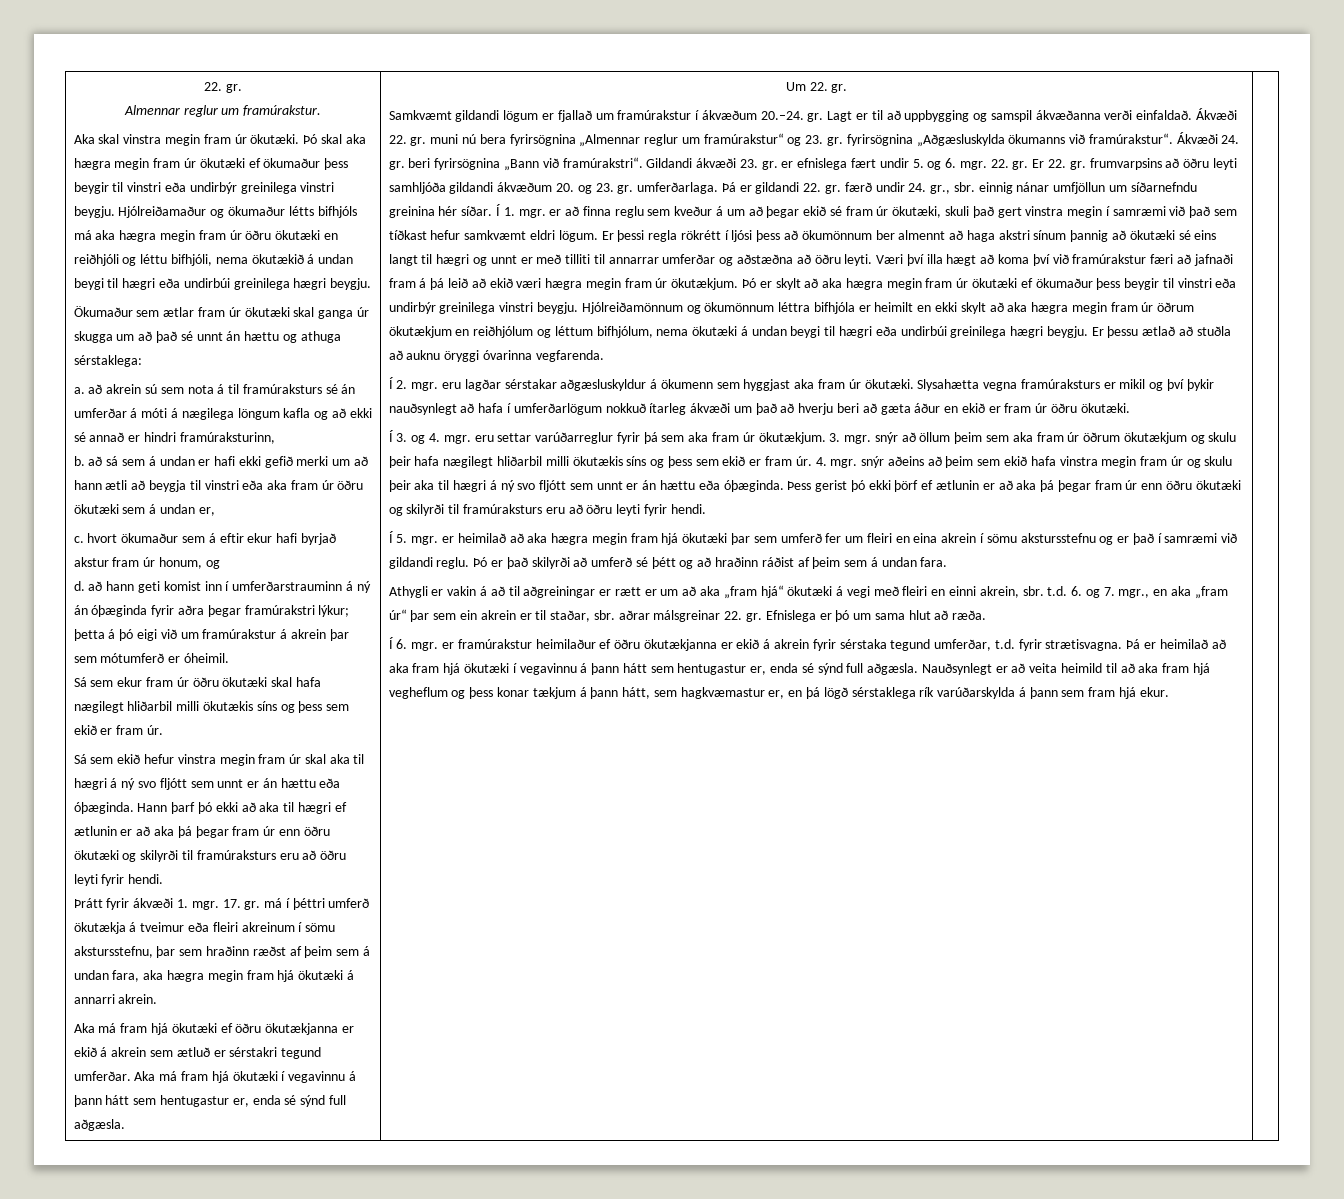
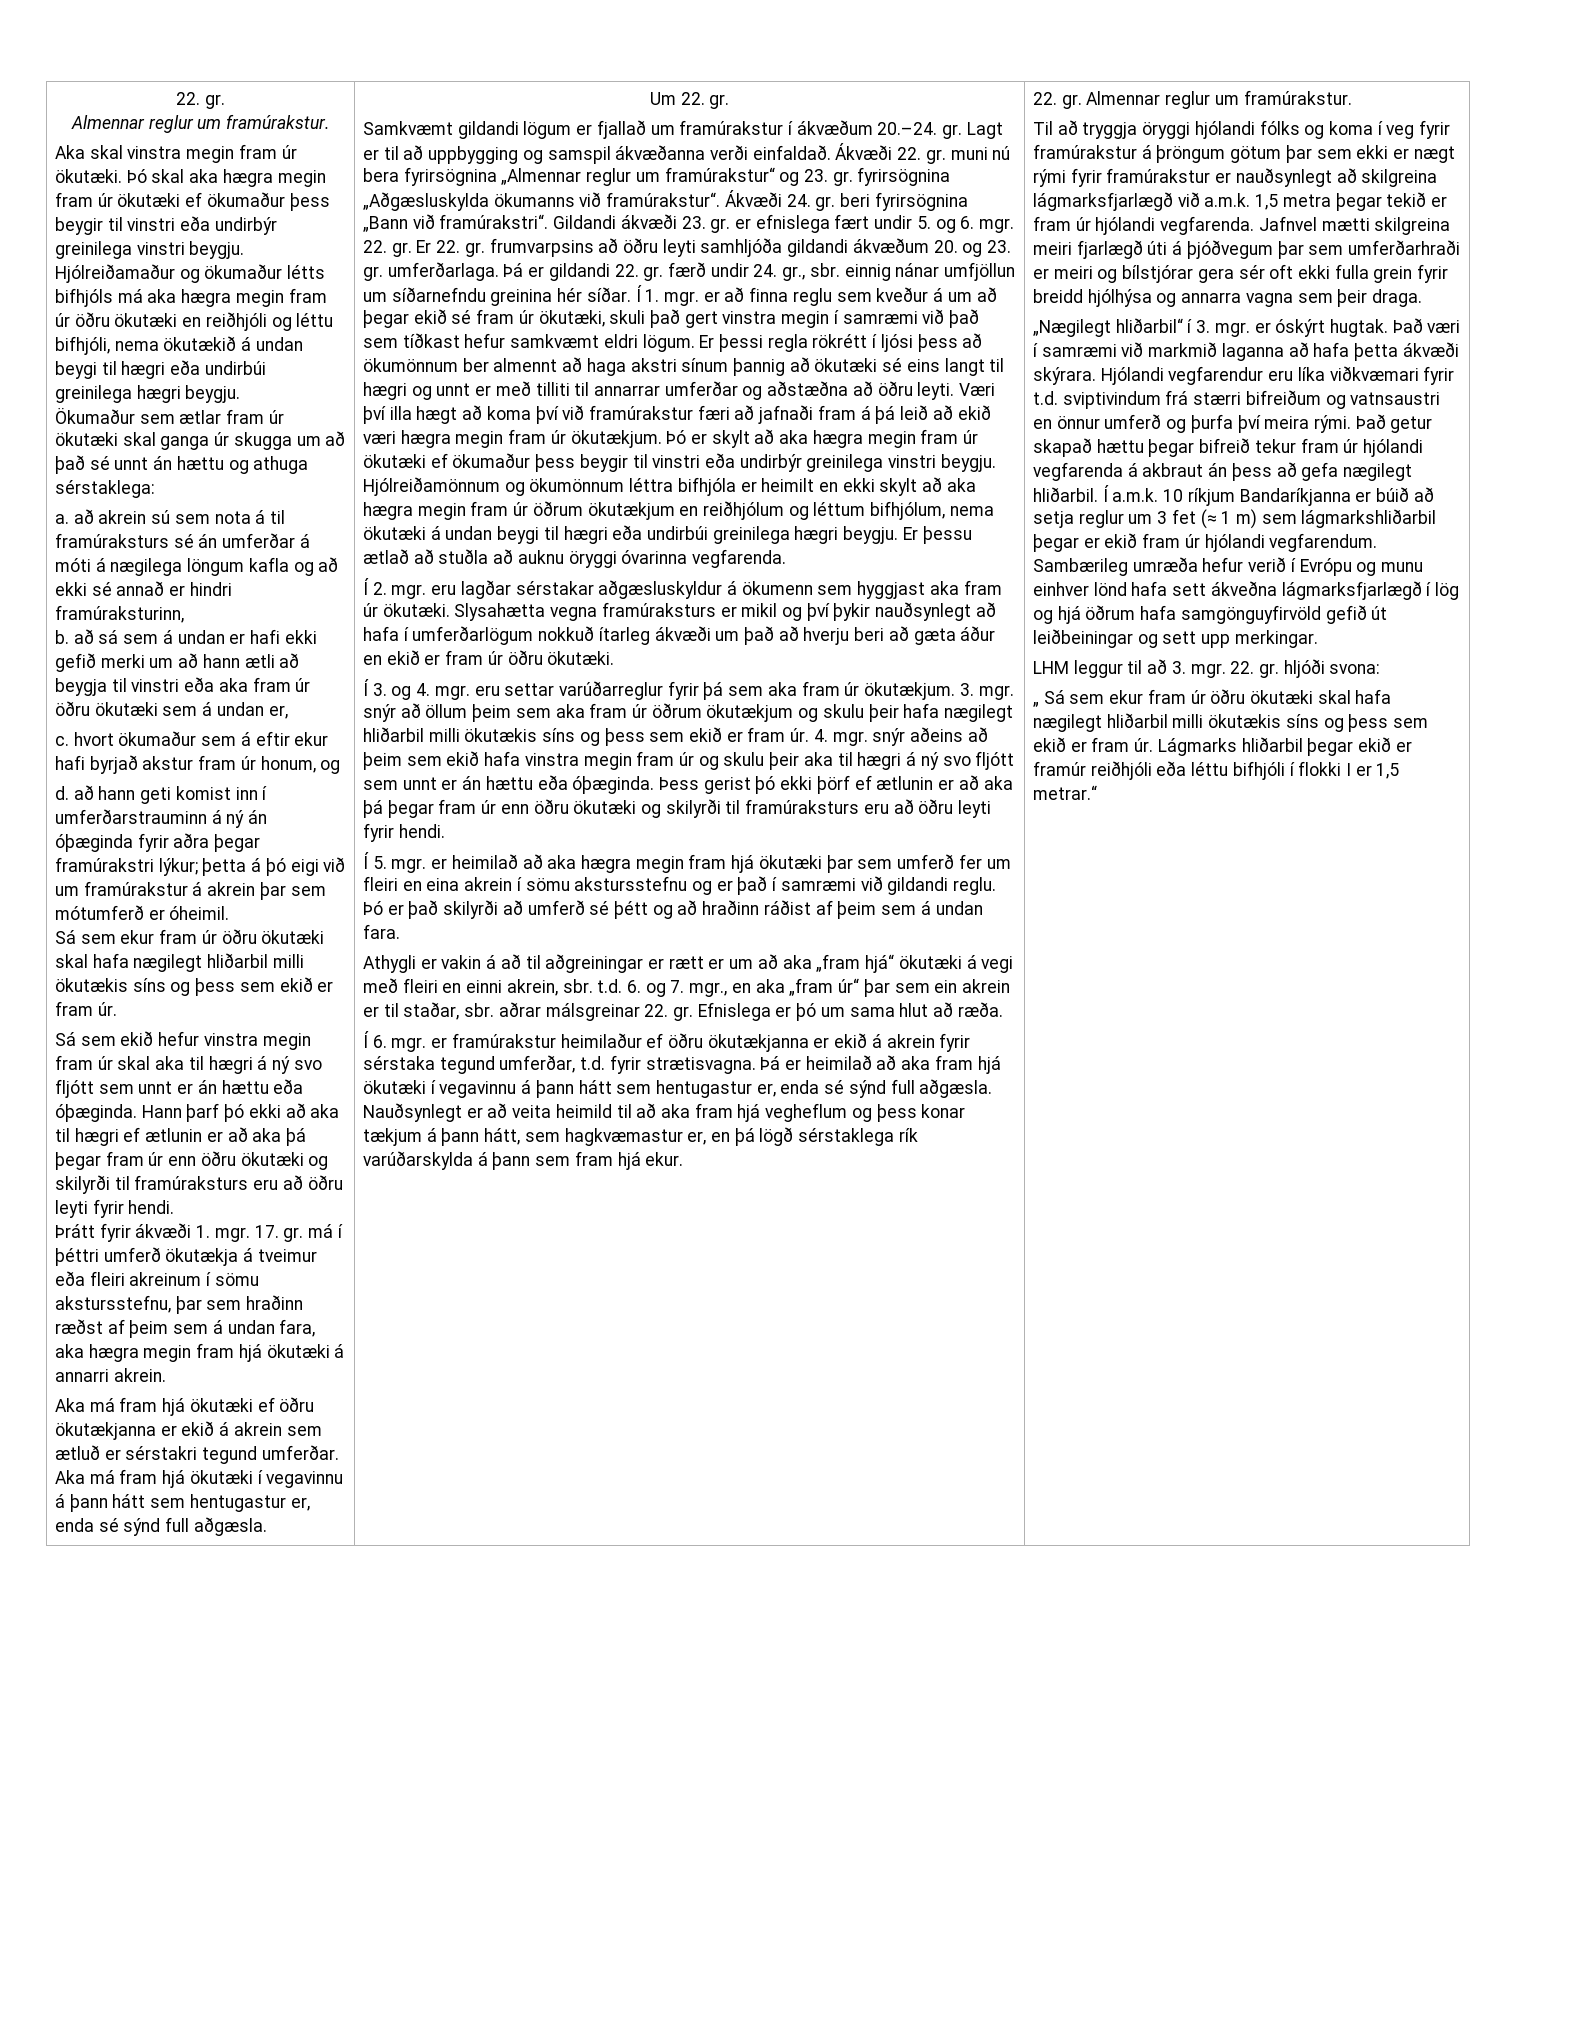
+ 22. gr. Almennar reglur um framúrakstur.
+ Til að tryggja öryggi hjólandi fólks og koma í veg fyrir framúrakstur á þröngum götum þar sem ekki er nægt rými fyrir framúrakstur er nauðsynlegt að skilgreina lágmarksfjarlægð við a.m.k. 1,5 metra þegar tekið er fram úr hjólandi vegfarenda. Jafnvel mætti skilgreina meiri fjarlægð úti á þjóðvegum þar sem umferðarhraði er meiri og bílstjórar gera sér oft ekki fulla grein fyrir breidd hjólhýsa og annarra vagna sem þeir draga.
+ „Nægilegt hliðarbil“ í 3. mgr. er óskýrt hugtak. Það væri í samræmi við markmið laganna að hafa þetta ákvæði skýrara. Hjólandi vegfarendur eru líka viðkvæmari fyrir t.d. sviptivindum frá stærri bifreiðum og vatnsaustri en önnur umferð og þurfa því meira rými. Það getur skapað hættu þegar bifreið tekur fram úr hjólandi vegfarenda á akbraut án þess að gefa nægilegt hliðarbil. Í a.m.k. 10 ríkjum Bandaríkjanna er búið að setja reglur um 3 fet (≈ 1 m) sem lágmarkshliðarbil þegar er ekið fram úr hjólandi vegfarendum. Sambærileg umræða hefur verið í Evrópu og munu einhver lönd hafa sett ákveðna lágmarksfjarlægð í lög og hjá öðrum hafa samgönguyfirvöld gefið út leiðbeiningar og sett upp merkingar.
+ LHM leggur til að 3. mgr. 22. gr. hljóði svona:
+ „ Sá sem ekur fram úr öðru ökutæki skal hafa nægilegt hliðarbil milli ökutækis síns og þess sem ekið er fram úr. Lágmarks hliðarbil þegar ekið er framúr reiðhjóli eða léttu bifhjóli í flokki I er 1,5 metrar.“

